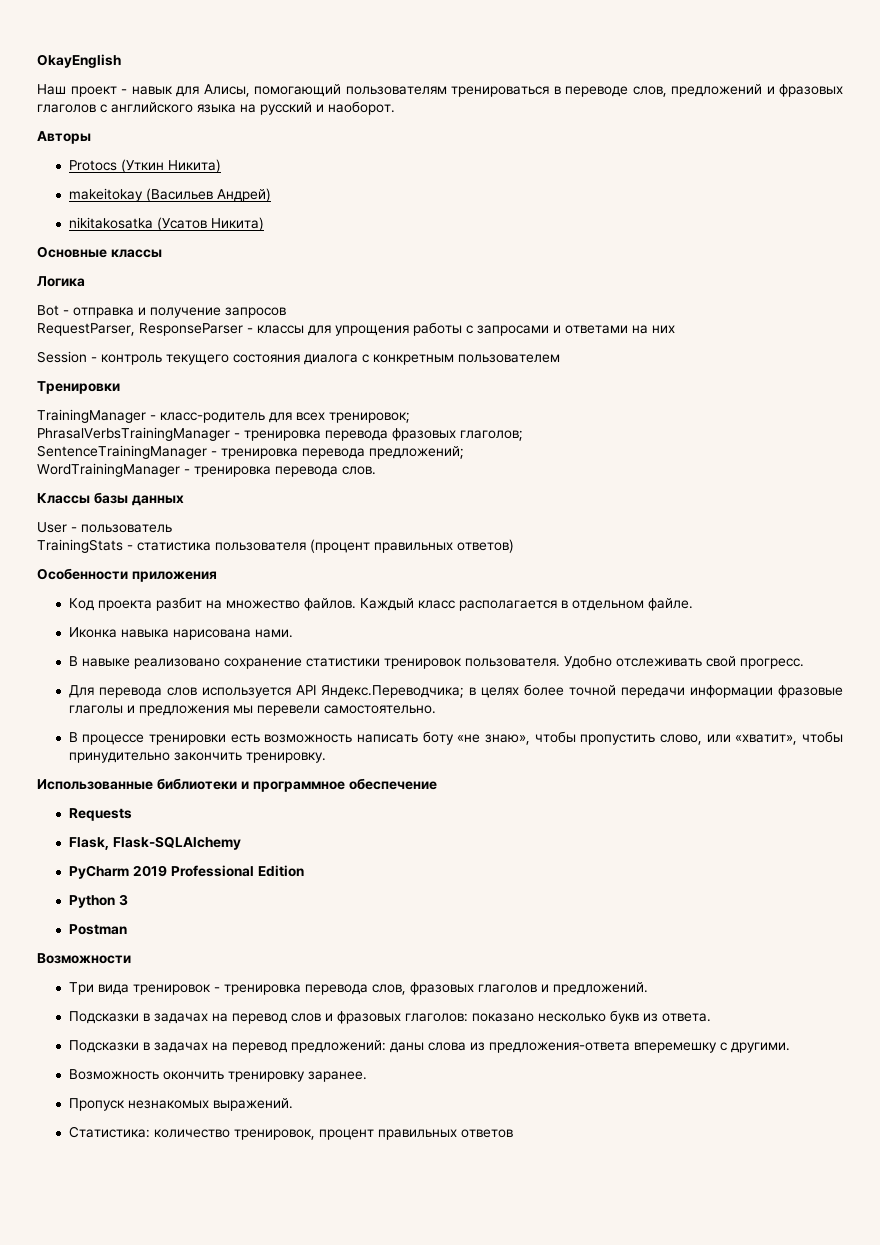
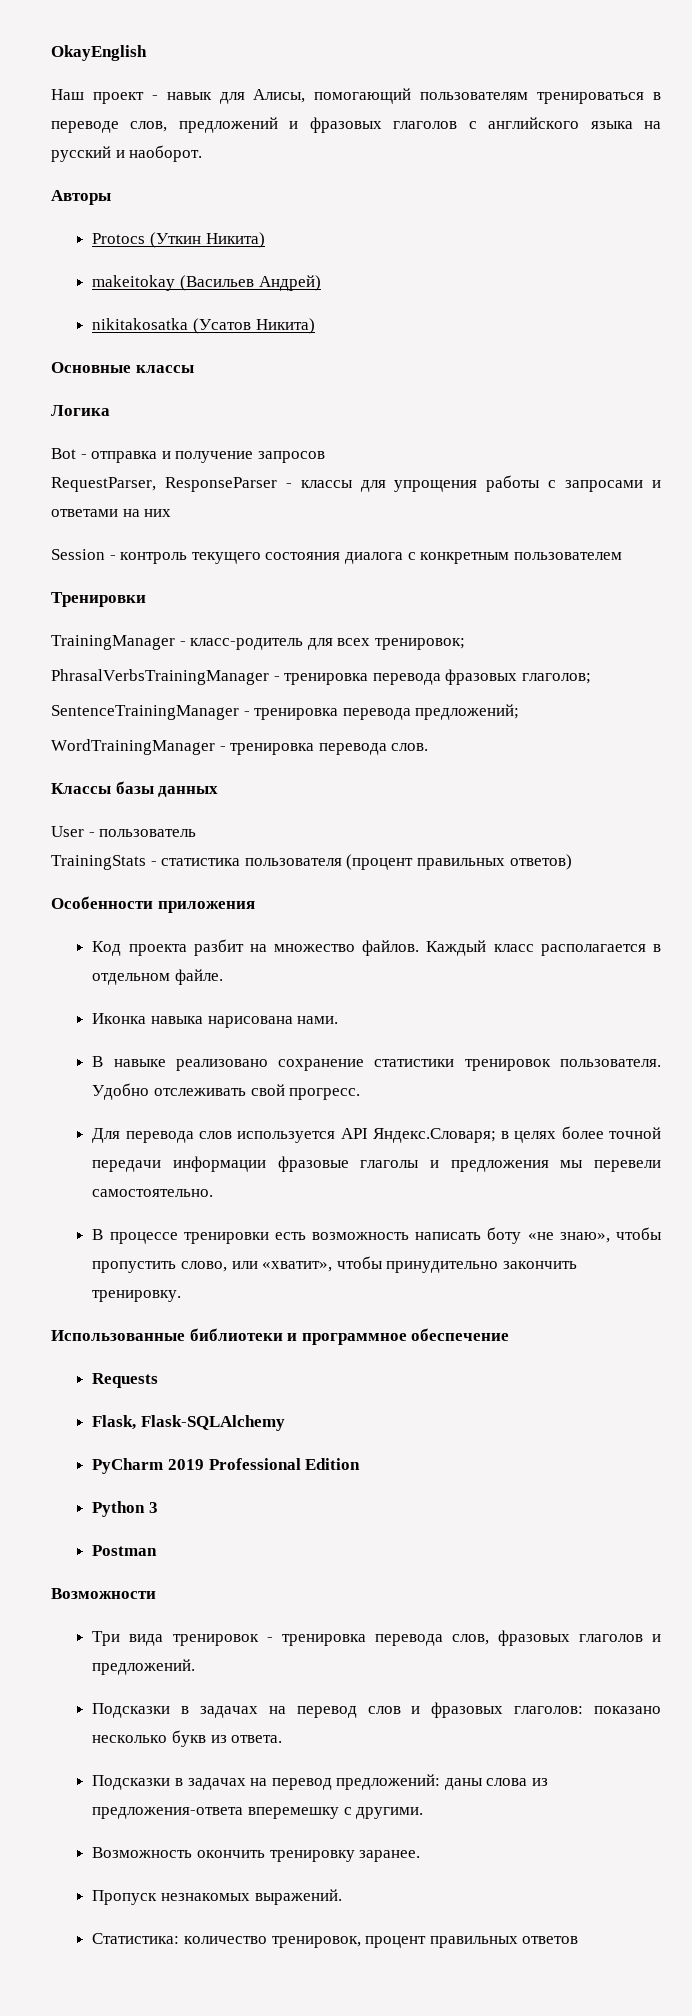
- Для перевода слов используется API Яндекс.Переводчика; в целях более точной передачи информации фразовые глаголы и предложения мы перевели самостоятельно.
+ Для перевода слов используется API Яндекс.Словаря; в целях более точной передачи информации фразовые глаголы и предложения мы перевели самостоятельно.

